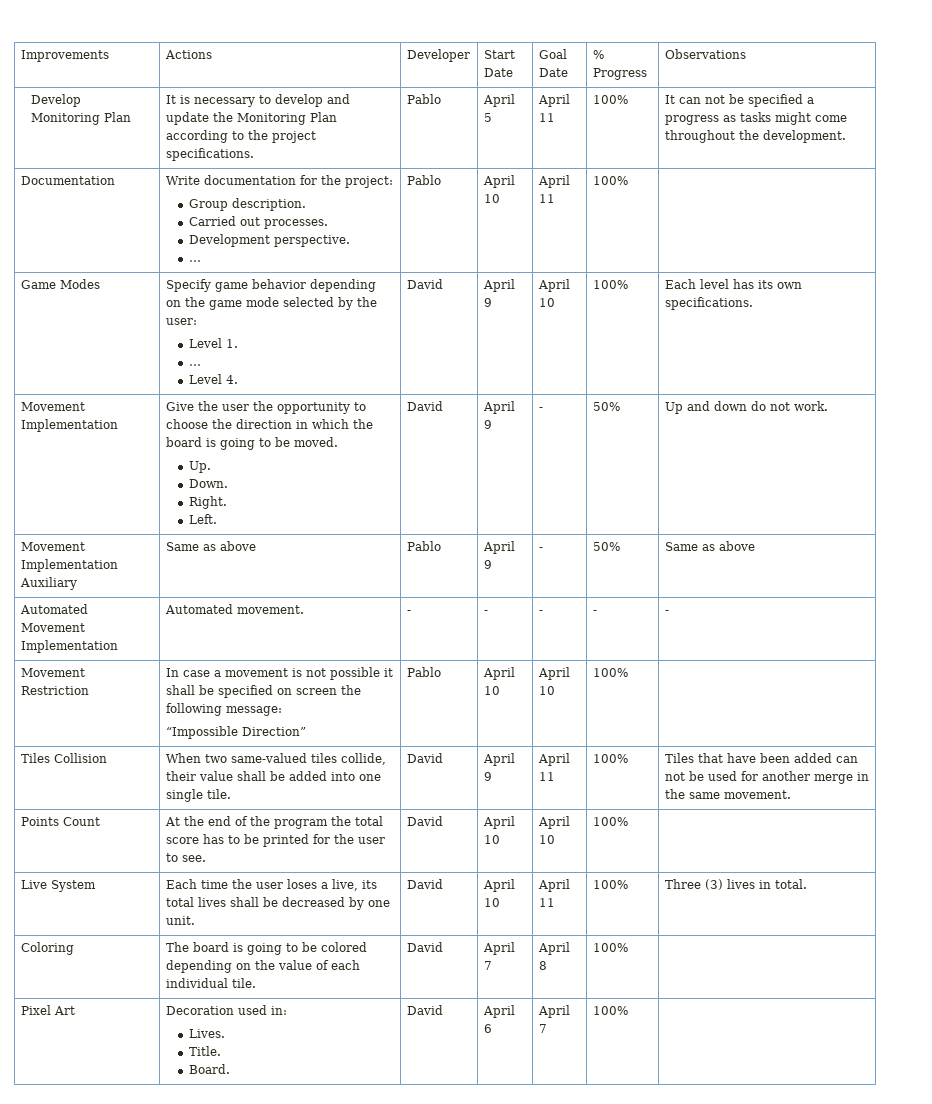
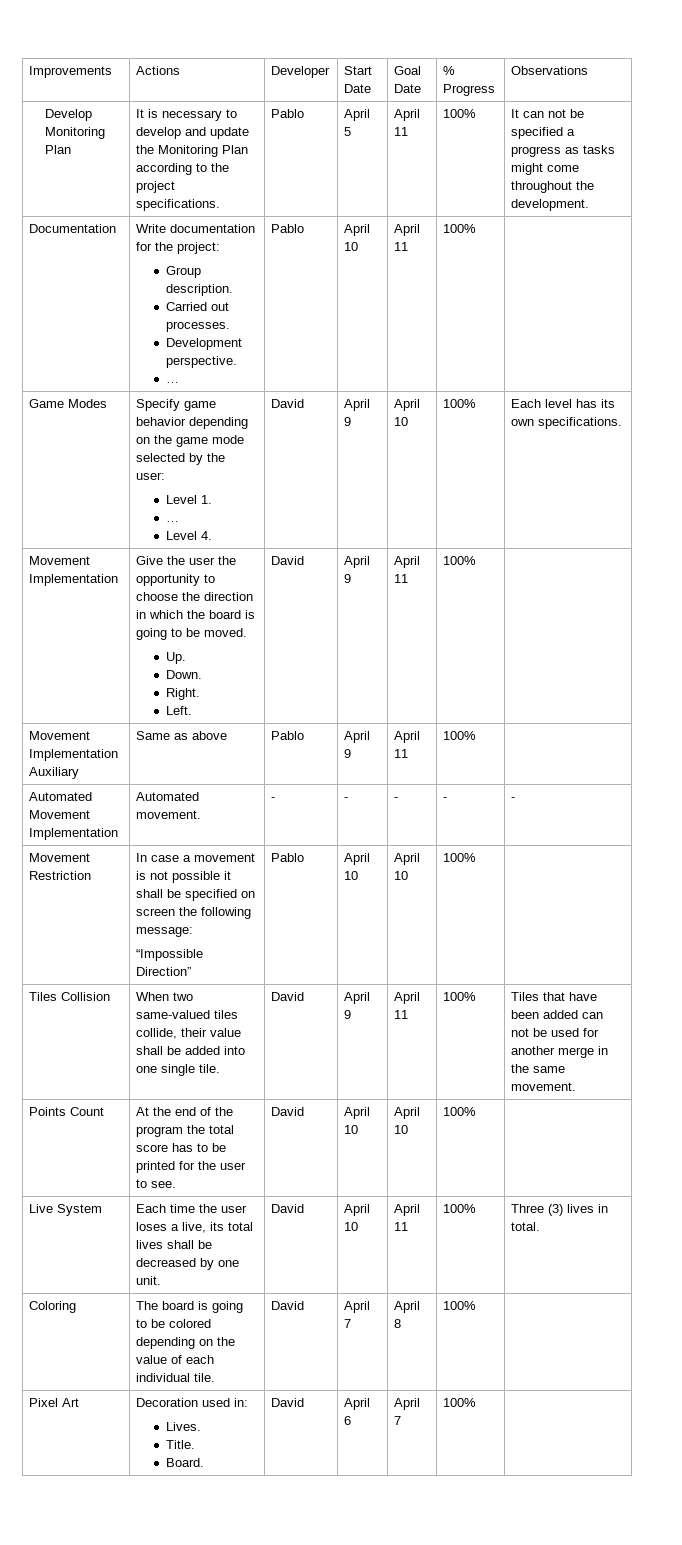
  Movement Implementation | Give the user the opportunity to choose the direction in which the board is going to be moved.
  Up.
  Down.
  Right.
- Left. | David | April 9 | - | 50% | Up and down do not work.
+ Left. | David | April 9 | April 11 | 100% |
- Movement Implementation Auxiliary | Same as above | Pablo | April 9 | - | 50% | Same as above
+ Movement Implementation Auxiliary | Same as above | Pablo | April 9 | April 11 | 100% |

